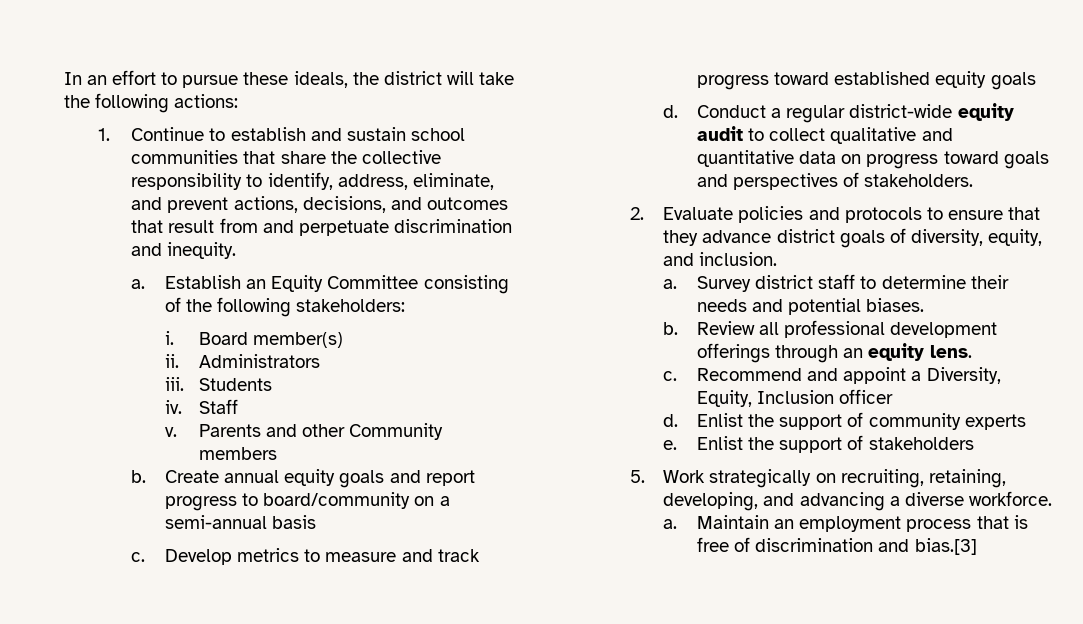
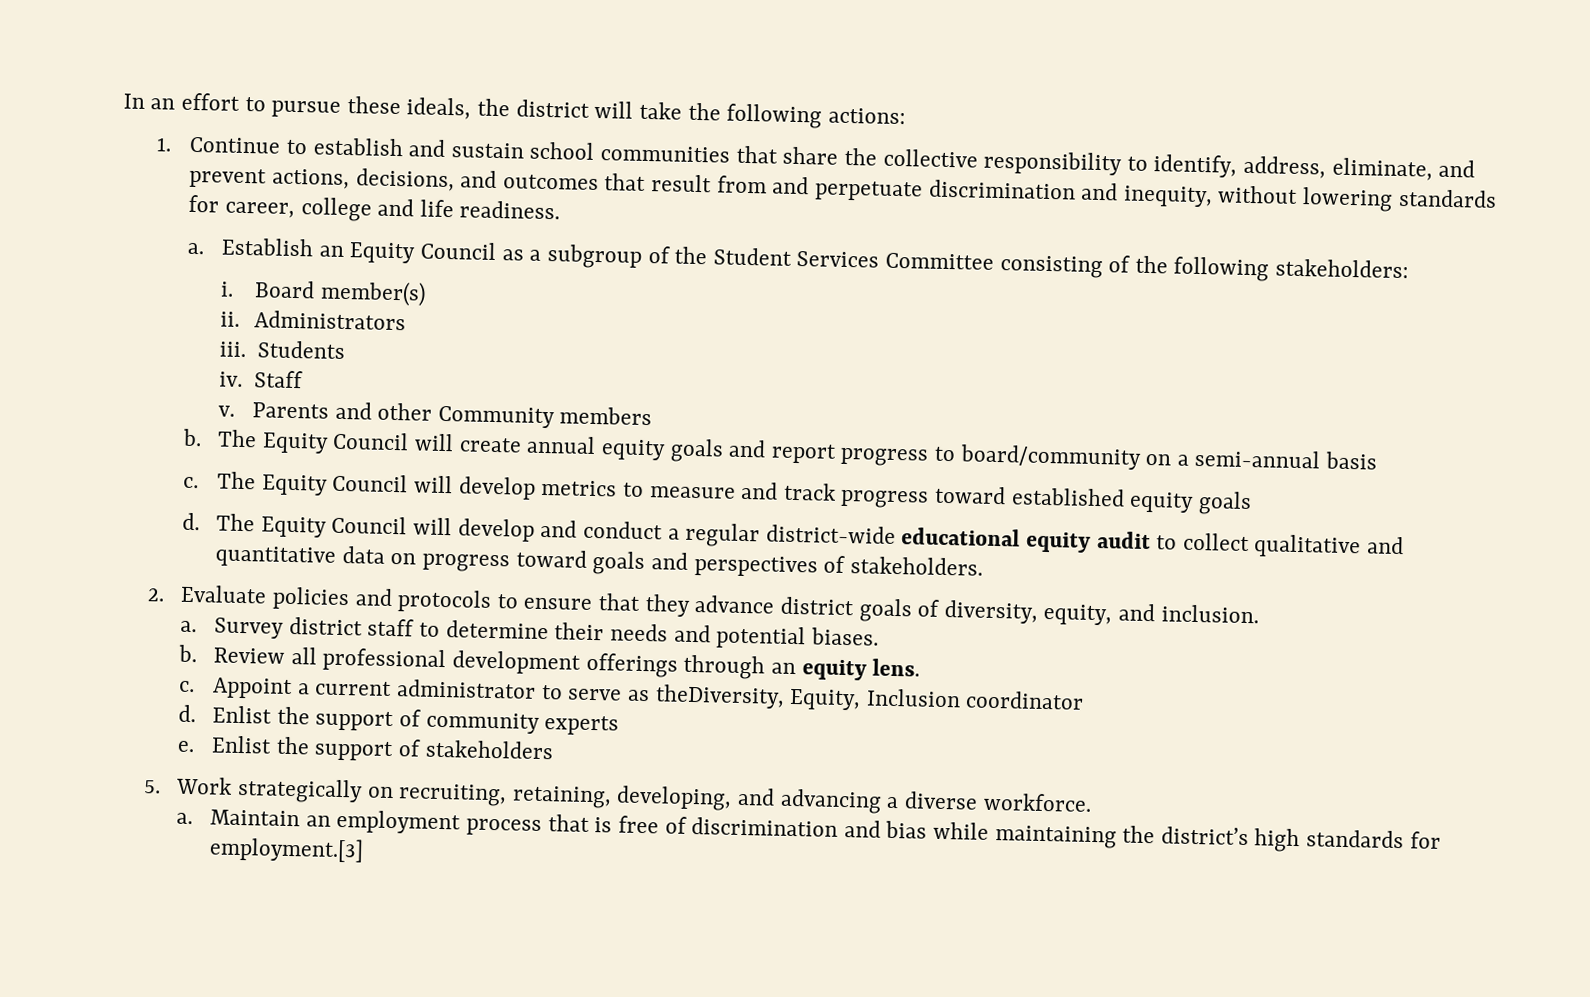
- 1. Continue to establish and sustain school communities that share the collective responsibility to identify, address, eliminate, and prevent actions, decisions, and outcomes that result from and perpetuate discrimination and inequity.
- a. Establish an Equity Committee consisting of the following stakeholders:
+ 1. Continue to establish and sustain school communities that share the collective responsibility to identify, address, eliminate, and prevent actions, decisions, and outcomes that result from and perpetuate discrimination and inequity, without lowering standards for career, college and life readiness.
+ a. Establish an Equity Council as a subgroup of the Student Services Committee consisting of the following stakeholders:
- Create annual equity goals and report progress to board/community on a semi-annual basis
+ The Equity Council will create annual equity goals and report progress to board/community on a semi-annual basis
- Develop metrics to measure and track progress toward established equity goals
+ The Equity Council will develop metrics to measure and track progress toward established equity goals
- Conduct a regular district-wide equity audit to collect qualitative and quantitative data on progress toward goals and perspectives of stakeholders.
+ The Equity Council will develop and conduct a regular district-wide educational equity audit to collect qualitative and quantitative data on progress toward goals and perspectives of stakeholders.
- Recommend and appoint a Diversity, Equity, Inclusion officer
+ Appoint a current administrator to serve as theDiversity, Equity, Inclusion coordinator
- Maintain an employment process that is free of discrimination and bias.[3]
+ Maintain an employment process that is free of discrimination and bias while maintaining the district’s high standards for employment.[3]

